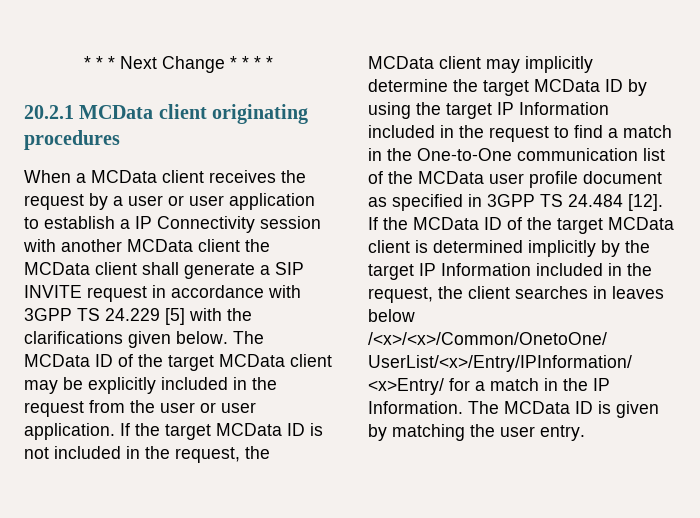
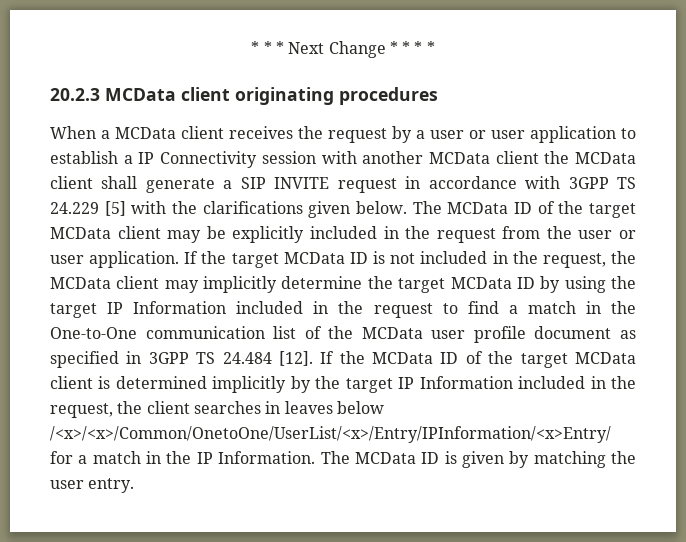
- 20.2.1 MCData client originating procedures
+ 20.2.3 MCData client originating procedures

